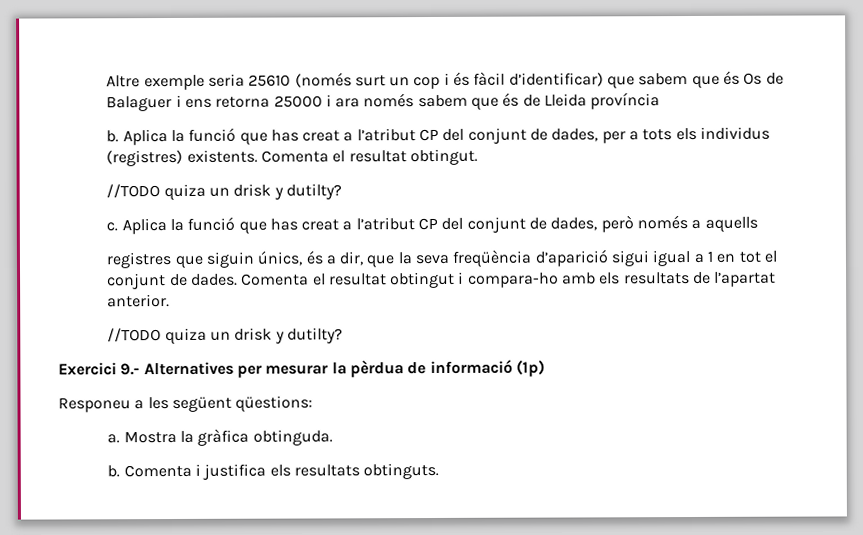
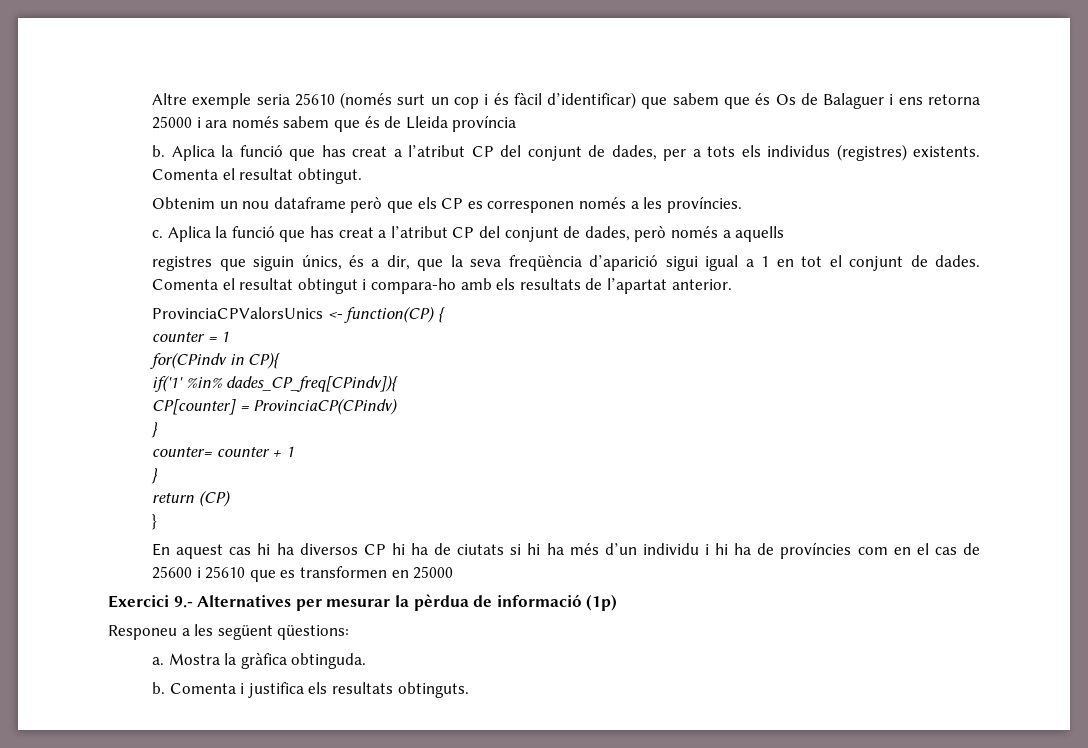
  Comenta el resultat obtingut.
- //TODO quiza un drisk y dutilty?
+ Obtenim un nou dataframe però que els CP es corresponen només a les províncies.
  Comenta el resultat obtingut i compara-ho amb els resultats de l’apartat anterior.
- //TODO quiza un drisk y dutilty?
+ ProvinciaCPValorsUnics <- function(CP) {
+ counter = 1
+ for(CPindv in CP){
+ if('1' %in% dades_CP_freq[CPindv]){
+ CP[counter] = ProvinciaCP(CPindv)
+ }
+ counter= counter + 1
+ }
+ return (CP)
+ }
+ En aquest cas hi ha diversos CP hi ha de ciutats si hi ha més d’un individu i hi ha de províncies com en el cas de 25600 i 25610 que es transformen en 25000

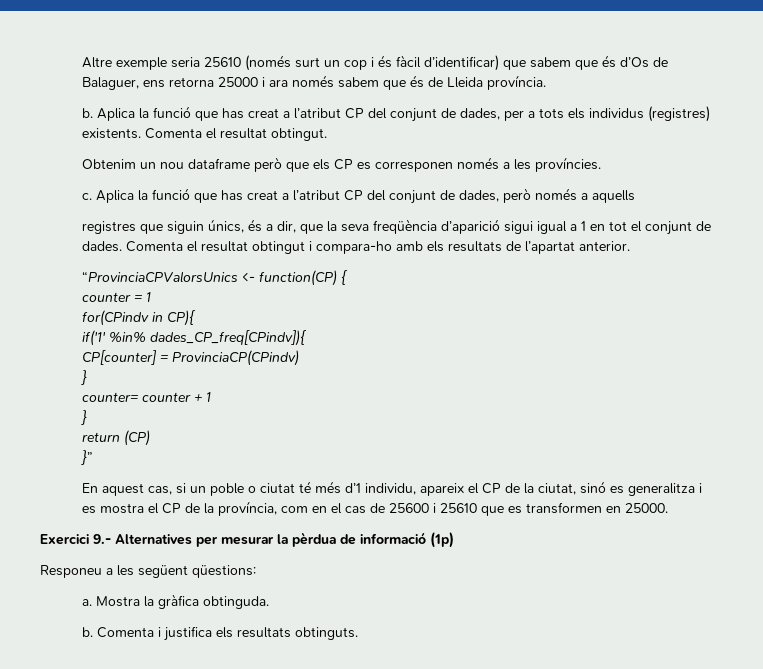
- Altre exemple seria 25610 (només surt un cop i és fàcil d’identificar) que sabem que és Os de Balaguer i ens retorna 25000 i ara només sabem que és de Lleida província
+ Altre exemple seria 25610 (només surt un cop i és fàcil d’identificar) que sabem que és d’Os de Balaguer, ens retorna 25000 i ara només sabem que és de Lleida província.
- ProvinciaCPValorsUnics <- function(CP) {
+ “ProvinciaCPValorsUnics <- function(CP) {
  return (CP)
- }
+ }”
- En aquest cas hi ha diversos CP hi ha de ciutats si hi ha més d’un individu i hi ha de províncies com en el cas de 25600 i 25610 que es transformen en 25000
+ En aquest cas, si un poble o ciutat té més d’1 individu, apareix el CP de la ciutat, sinó es generalitza i es mostra el CP de la província, com en el cas de 25600 i 25610 que es transformen en 25000.

